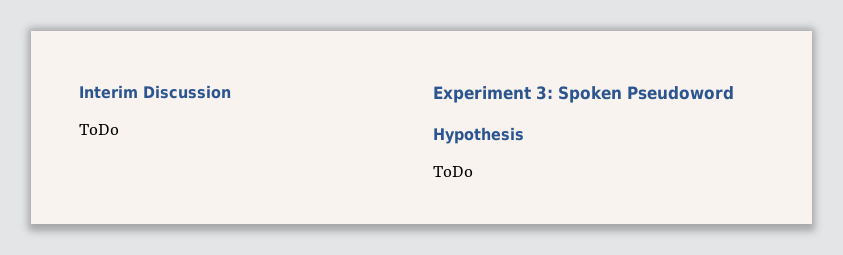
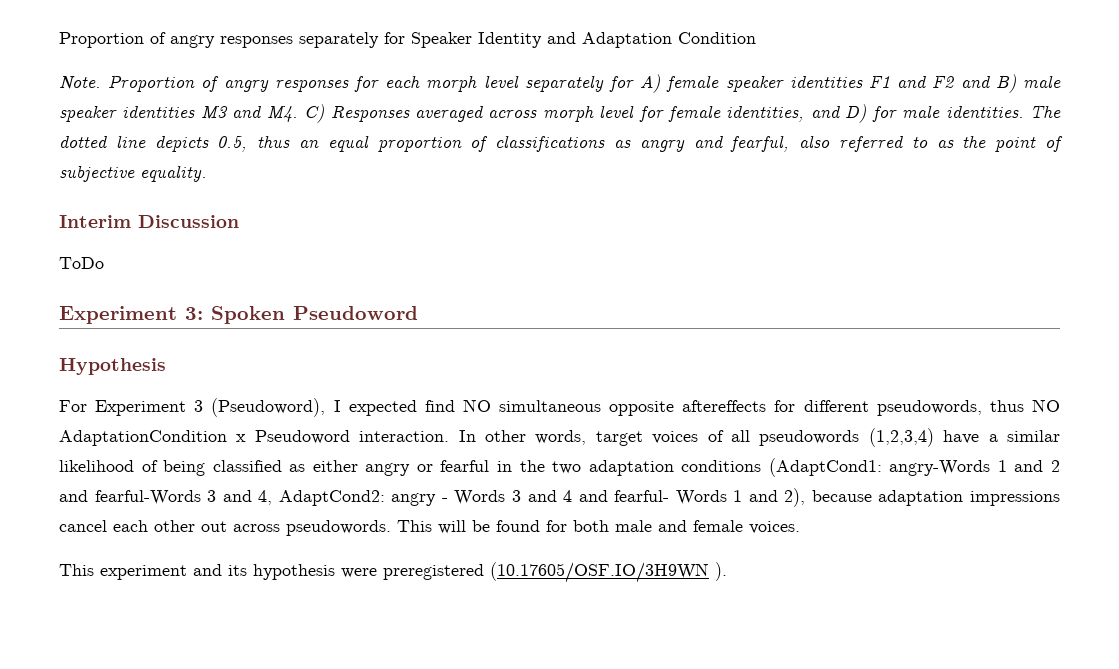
+ Proportion of angry responses separately for Speaker Identity and Adaptation Condition
+ Note. Proportion of angry responses for each morph level separately for A) female speaker identities F1 and F2 and B) male speaker identities M3 and M4. C) Responses averaged across morph level for female identities, and D) for male identities. The dotted line depicts 0.5, thus an equal proportion of classifications as angry and fearful, also referred to as the point of subjective equality.
  Hypothesis
- ToDo
+ For Experiment 3 (Pseudoword), I expected find NO simultaneous opposite aftereffects for different pseudowords, thus NO AdaptationCondition x Pseudoword interaction. In other words, target voices of all pseudowords (1,2,3,4) have a similar likelihood of being classified as either angry or fearful in the two adaptation conditions (AdaptCond1: angry-Words 1 and 2 and fearful-Words 3 and 4, AdaptCond2: angry - Words 3 and 4 and fearful- Words 1 and 2), because adaptation impressions cancel each other out across pseudowords. This will be found for both male and female voices.
+ This experiment and its hypothesis were preregistered (10.17605/OSF.IO/3H9WN ).

